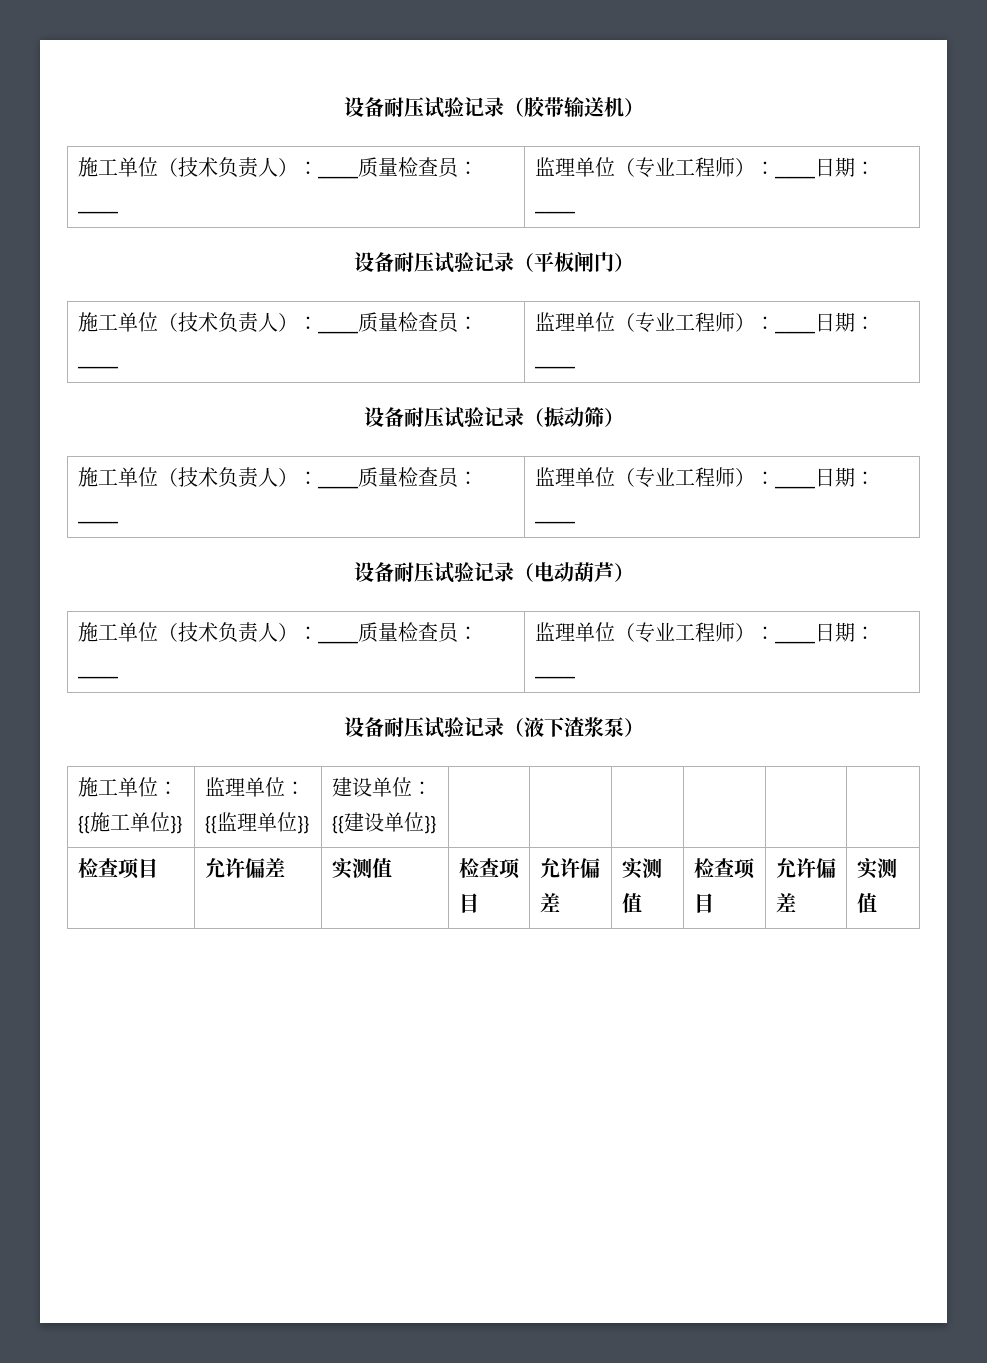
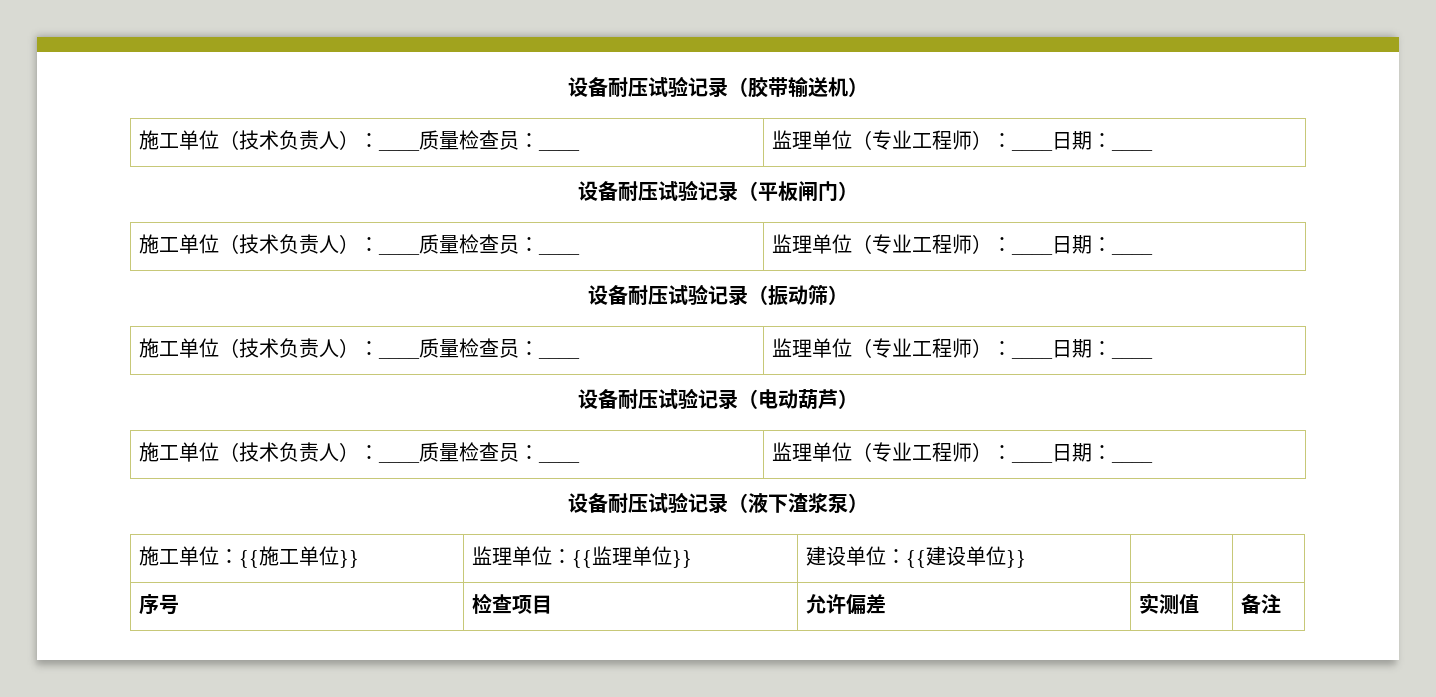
- 施工单位：{{施工单位}} | 监理单位：{{监理单位}} | 建设单位：{{建设单位}} | | | | | |
- 检查项目 | 允许偏差 | 实测值 | 检查项目 | 允许偏差 | 实测值 | 检查项目 | 允许偏差 | 实测值
+ 施工单位：{{施工单位}} | 监理单位：{{监理单位}} | 建设单位：{{建设单位}} | |
+ 序号 | 检查项目 | 允许偏差 | 实测值 | 备注

